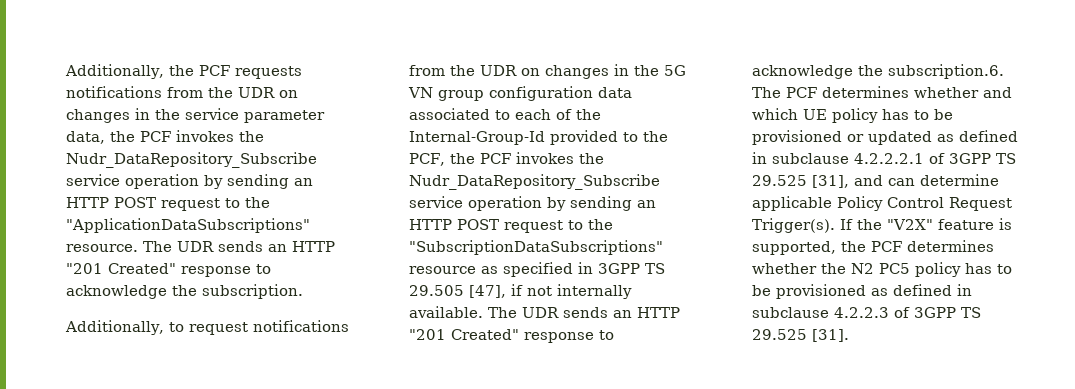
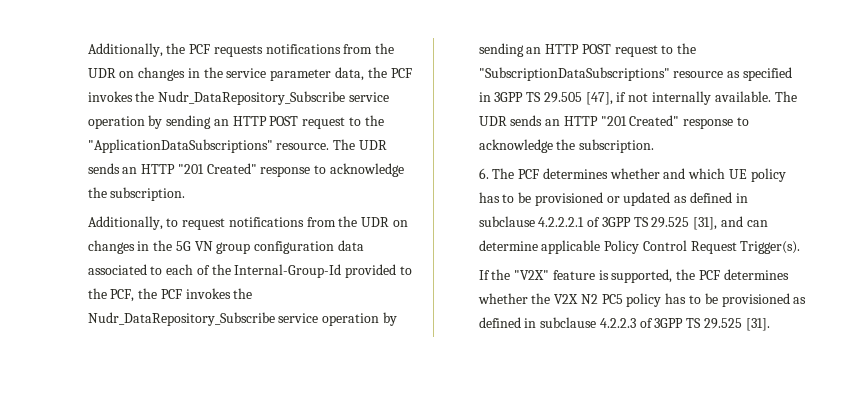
- Additionally, to request notifications from the UDR on changes in the 5G VN group configuration data associated to each of the Internal-Group-Id provided to the PCF, the PCF invokes the Nudr_DataRepository_Subscribe service operation by sending an HTTP POST request to the "SubscriptionDataSubscriptions" resource as specified in 3GPP TS 29.505 [47], if not internally available. The UDR sends an HTTP "201 Created" response to acknowledge the subscription.6. The PCF determines whether and which UE policy has to be provisioned or updated as defined in subclause 4.2.2.2.1 of 3GPP TS 29.525 [31], and can determine applicable Policy Control Request Trigger(s). If the "V2X" feature is supported, the PCF determines whether the N2 PC5 policy has to be provisioned as defined in subclause 4.2.2.3 of 3GPP TS 29.525 [31].
+ Additionally, to request notifications from the UDR on changes in the 5G VN group configuration data associated to each of the Internal-Group-Id provided to the PCF, the PCF invokes the Nudr_DataRepository_Subscribe service operation by sending an HTTP POST request to the "SubscriptionDataSubscriptions" resource as specified in 3GPP TS 29.505 [47], if not internally available. The UDR sends an HTTP "201 Created" response to acknowledge the subscription.
+ 6. The PCF determines whether and which UE policy has to be provisioned or updated as defined in subclause 4.2.2.2.1 of 3GPP TS 29.525 [31], and can determine applicable Policy Control Request Trigger(s).
+ If the "V2X" feature is supported, the PCF determines whether the V2X N2 PC5 policy has to be provisioned as defined in subclause 4.2.2.3 of 3GPP TS 29.525 [31].

